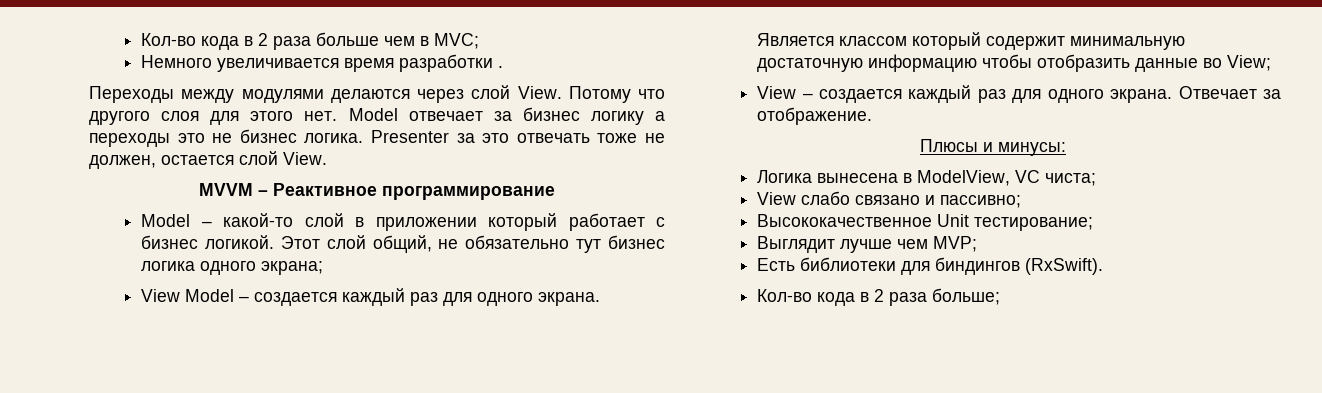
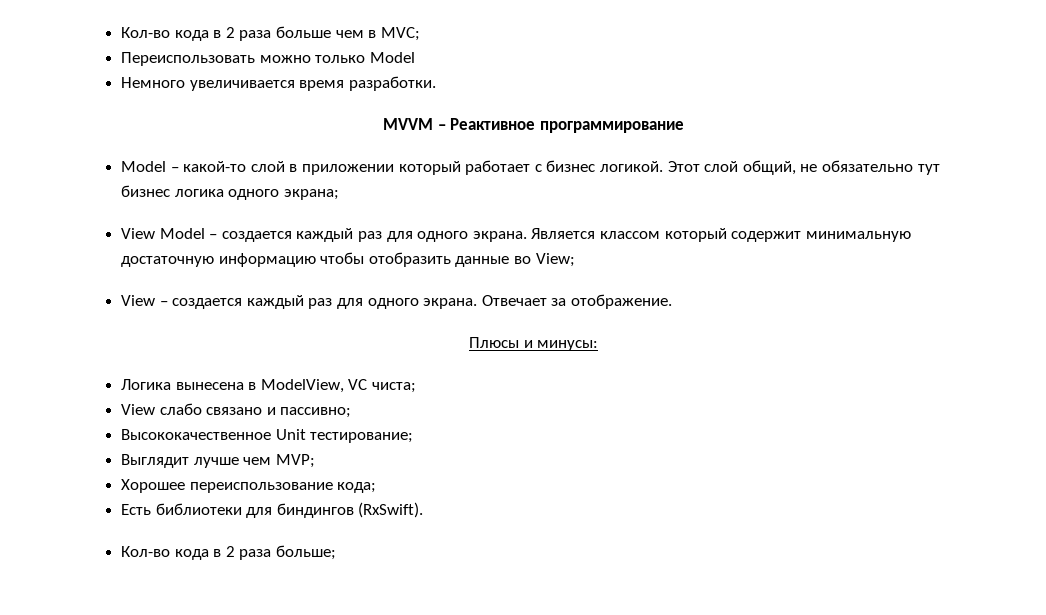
+ Переиспользовать можно только Model
- Немного увеличивается время разработки .
- Переходы между модулями делаются через слой View. Потому что другого слоя для этого нет. Model отвечает за бизнес логику а переходы это не бизнес логика. Presenter за это отвечать тоже не должен, остается слой View.
+ Немного увеличивается время разработки.
+ Хорошее переиспользование кода;

